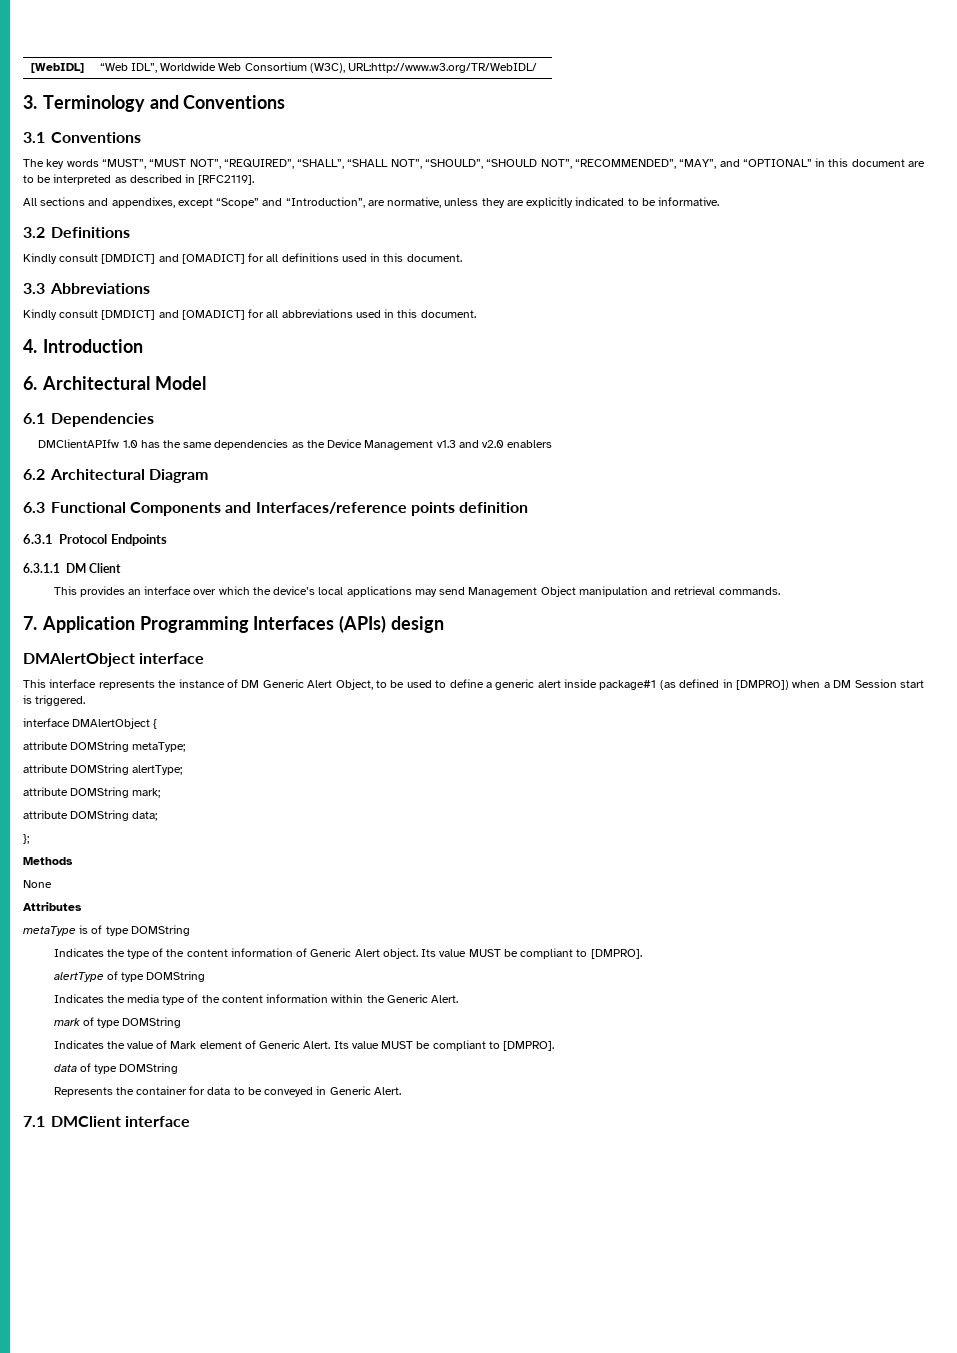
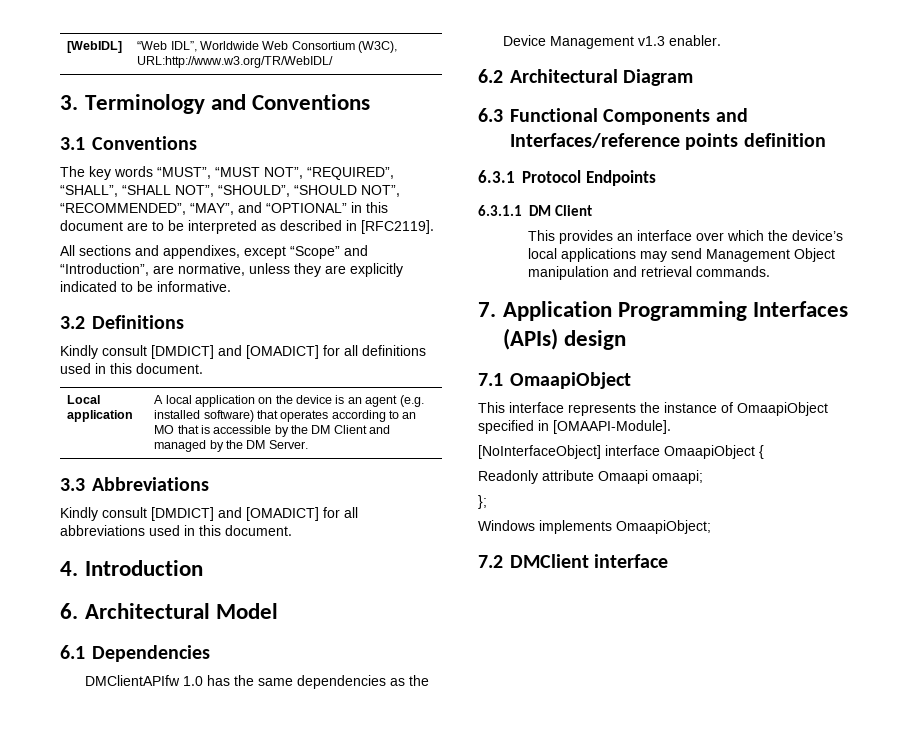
+ Local application | A local application on the device is an agent (e.g. installed software) that operates according to an MO that is accessible by the DM Client and managed by the DM Server.
- DMClientAPIfw 1.0 has the same dependencies as the Device Management v1.3 and v2.0 enablers
+ DMClientAPIfw 1.0 has the same dependencies as the Device Management v1.3 enabler.
- DMAlertObject interface
+ 7.1 OmaapiObject
- This interface represents the instance of DM Generic Alert Object, to be used to define a generic alert inside package#1 (as defined in [DMPRO]) when a DM Session start is triggered.
- interface DMAlertObject {
- attribute DOMString metaType;
- attribute DOMString alertType;
- attribute DOMString mark;
- attribute DOMString data;
+ This interface represents the instance of OmaapiObject specified in [OMAAPI-Module].
+ [NoInterfaceObject] interface OmaapiObject {
+ Readonly attribute Omaapi omaapi;
  };
- Methods
- None
- Attributes
- metaType is of type DOMString
- Indicates the type of the content information of Generic Alert object. Its value MUST be compliant to [DMPRO].
- alertType of type DOMString
- Indicates the media type of the content information within the Generic Alert.
- mark of type DOMString
- Indicates the value of Mark element of Generic Alert. Its value MUST be compliant to [DMPRO].
- data of type DOMString
- Represents the container for data to be conveyed in Generic Alert.
- 7.1 DMClient interface
+ Windows implements OmaapiObject;
+ 7.2 DMClient interface

